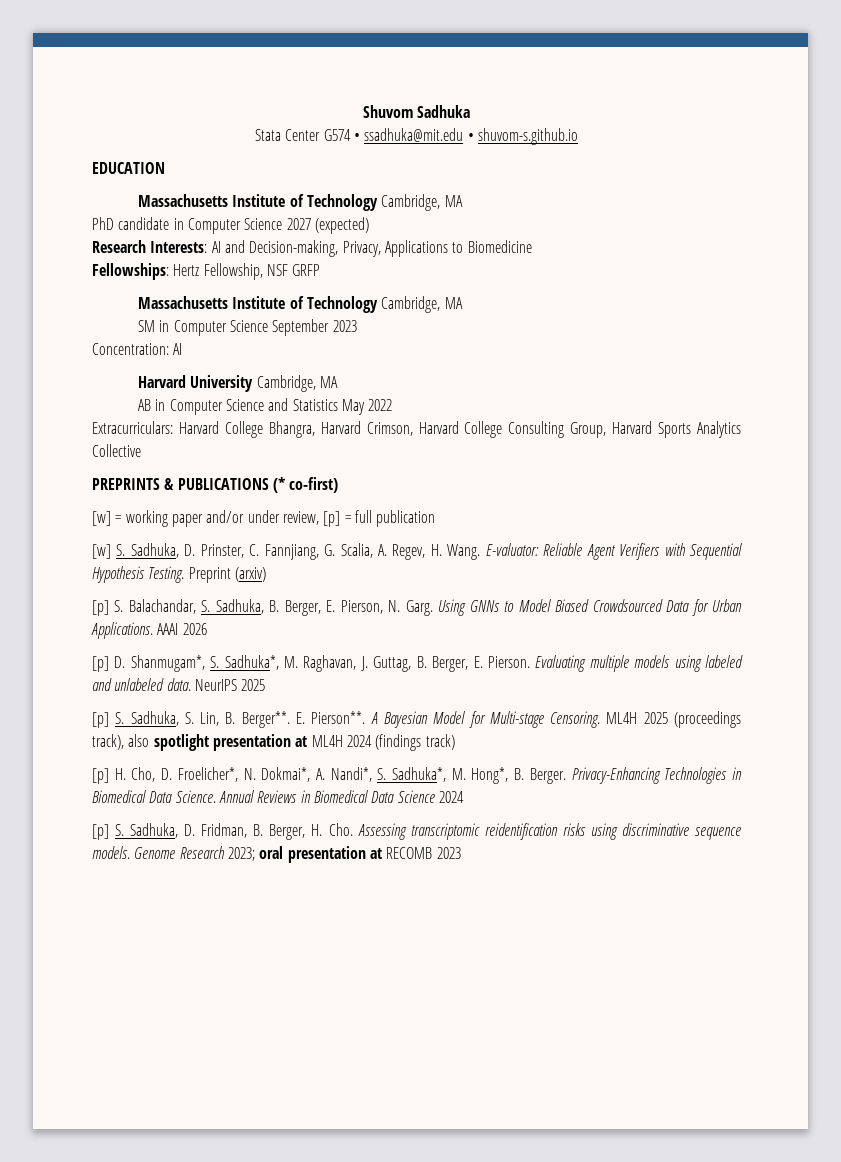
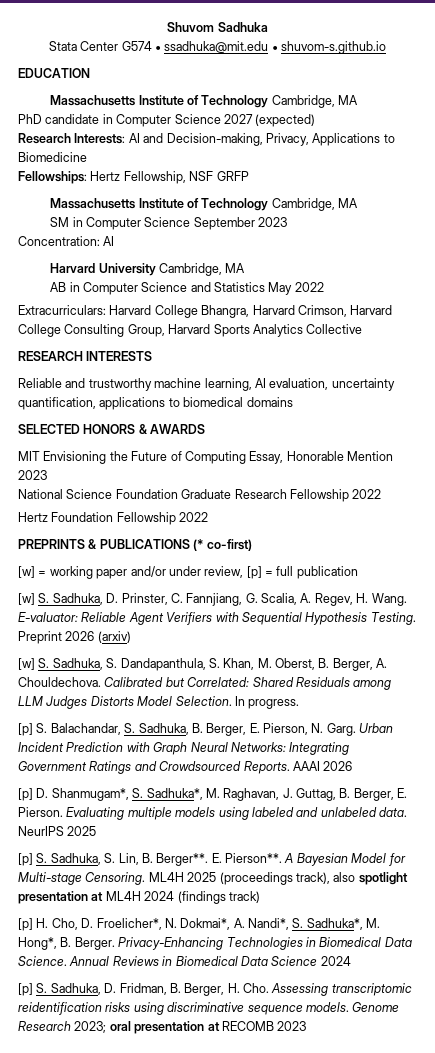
+ RESEARCH INTERESTS
+ Reliable and trustworthy machine learning, AI evaluation, uncertainty quantification, applications to biomedical domains
+ SELECTED HONORS & AWARDS
+ MIT Envisioning the Future of Computing Essay, Honorable Mention 2023
+ National Science Foundation Graduate Research Fellowship 2022
+ Hertz Foundation Fellowship 2022
- Preprint (arxiv)
+ Preprint 2026 (arxiv)
+ [w] S. Sadhuka, S. Dandapanthula, S. Khan, M. Oberst, B. Berger, A. Chouldechova. Calibrated but Correlated: Shared Residuals among LLM Judges Distorts Model Selection. In progress.
- Using GNNs to Model Biased Crowdsourced Data for Urban Applications.
+ Urban Incident Prediction with Graph Neural Networks: Integrating Government Ratings and Crowdsourced Reports.

